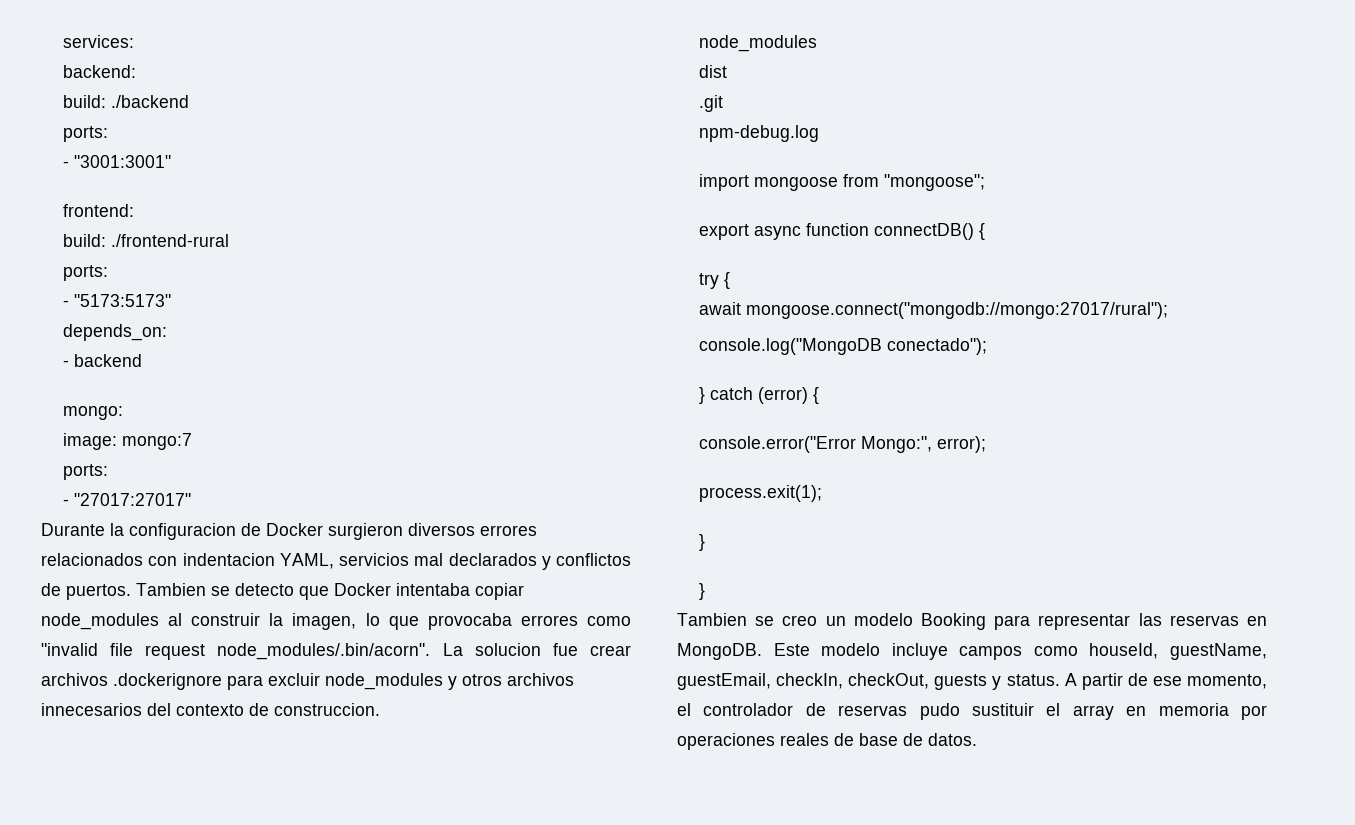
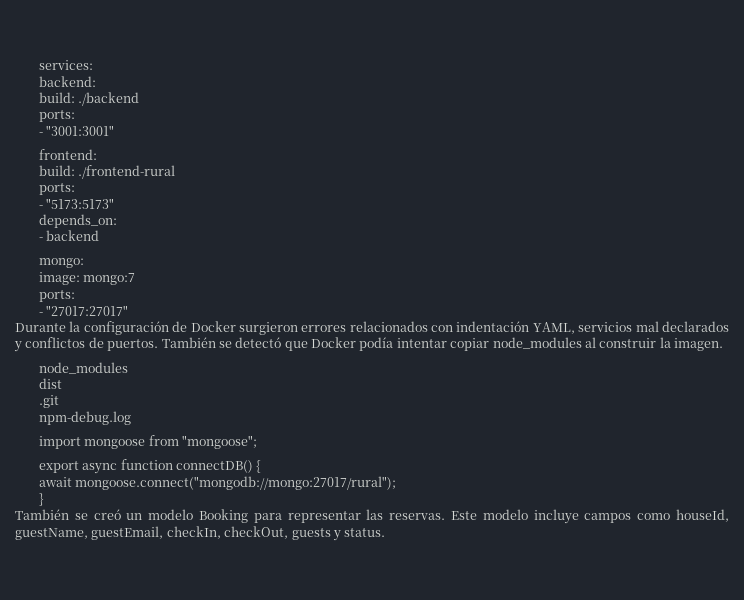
- Durante la configuracion de Docker surgieron diversos errores relacionados con indentacion YAML, servicios mal declarados y conflictos de puertos.
+ Durante la configuración de Docker surgieron errores relacionados con indentación YAML, servicios mal declarados y conflictos de puertos.
- Tambien se detecto que Docker intentaba copiar node_modules al construir la imagen, lo que provocaba errores como "invalid file request node_modules/.bin/acorn". La solucion fue crear archivos .dockerignore para excluir node_modules y otros archivos innecesarios del contexto de construccion.
+ También se detectó que Docker podía intentar copiar node_modules al construir la imagen.
- try {
- console.log("MongoDB conectado");
- } catch (error) {
- console.error("Error Mongo:", error);
- process.exit(1);
  }
- }
- Tambien se creo un modelo Booking para representar las reservas en MongoDB.
+ También se creó un modelo Booking para representar las reservas.
- A partir de ese momento, el controlador de reservas pudo sustituir el array en memoria por operaciones reales de base de datos.

